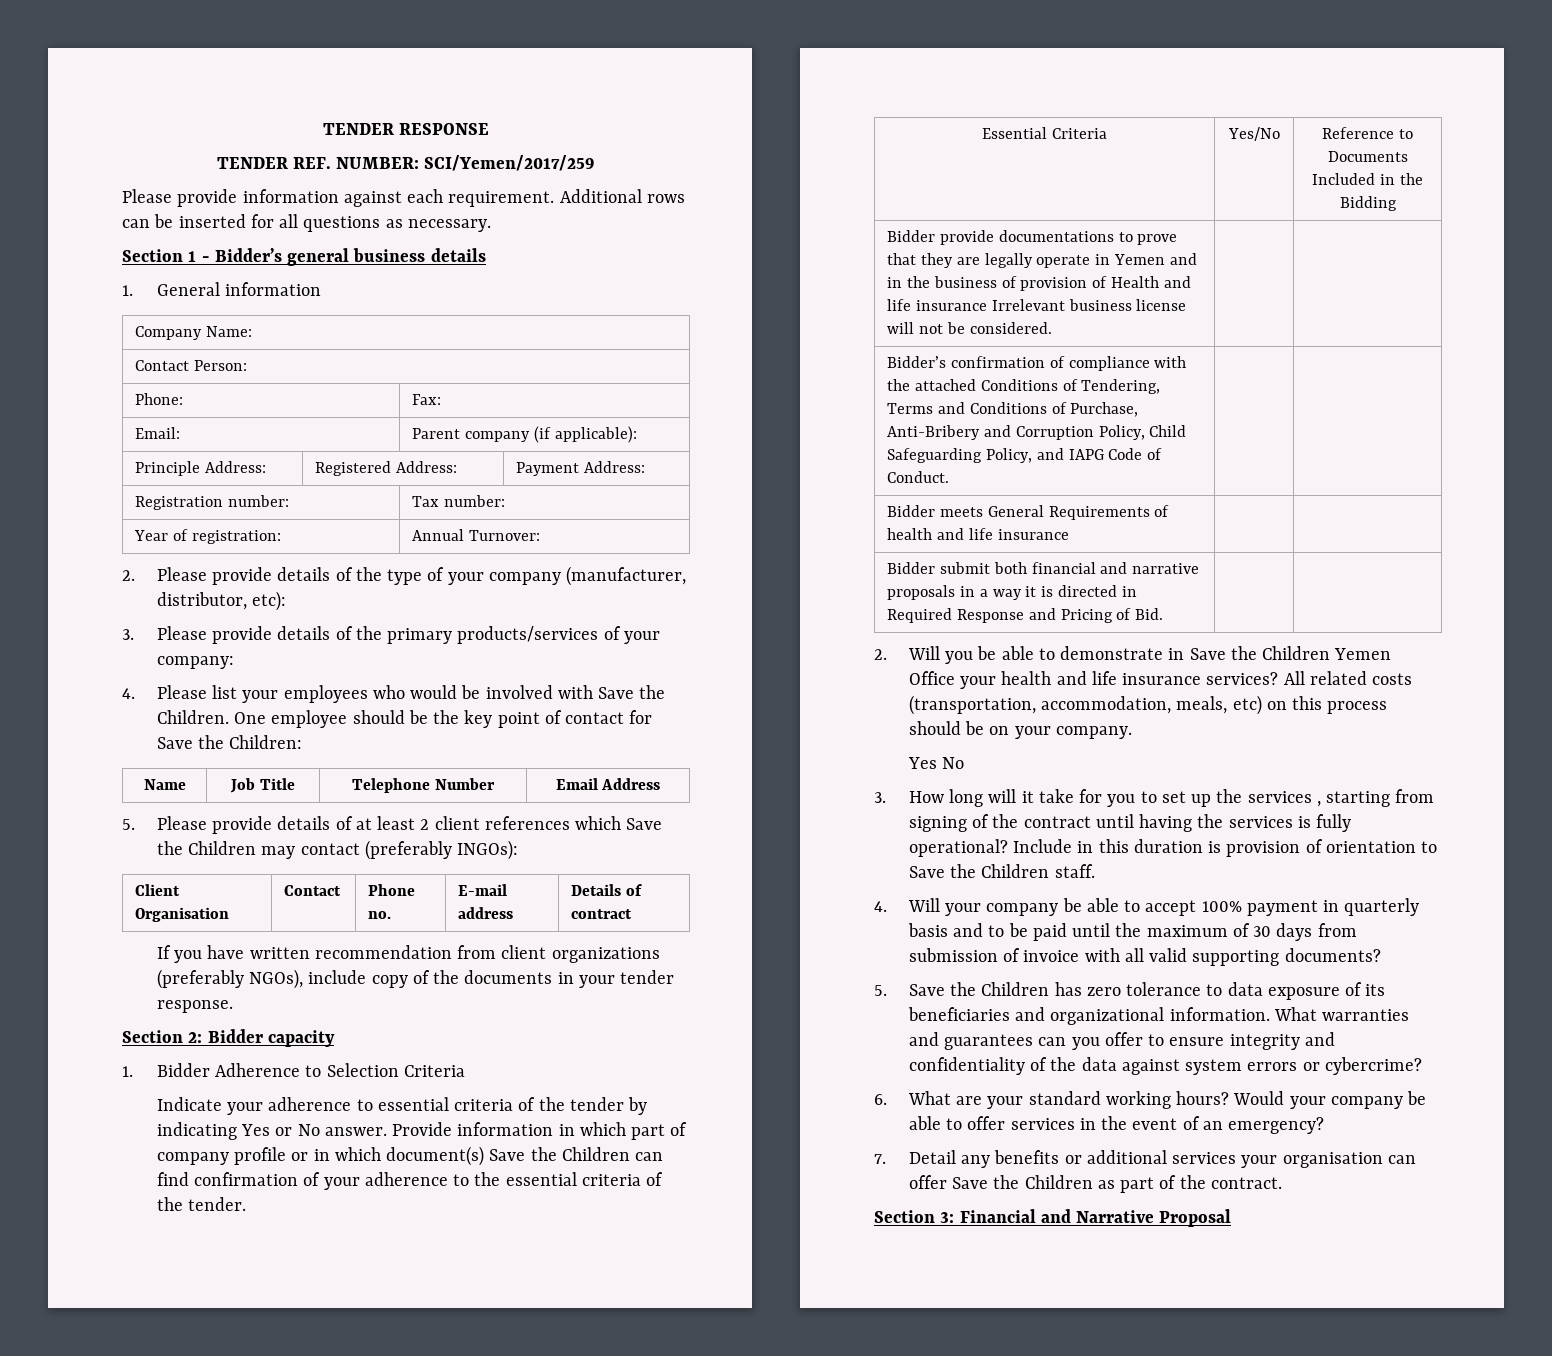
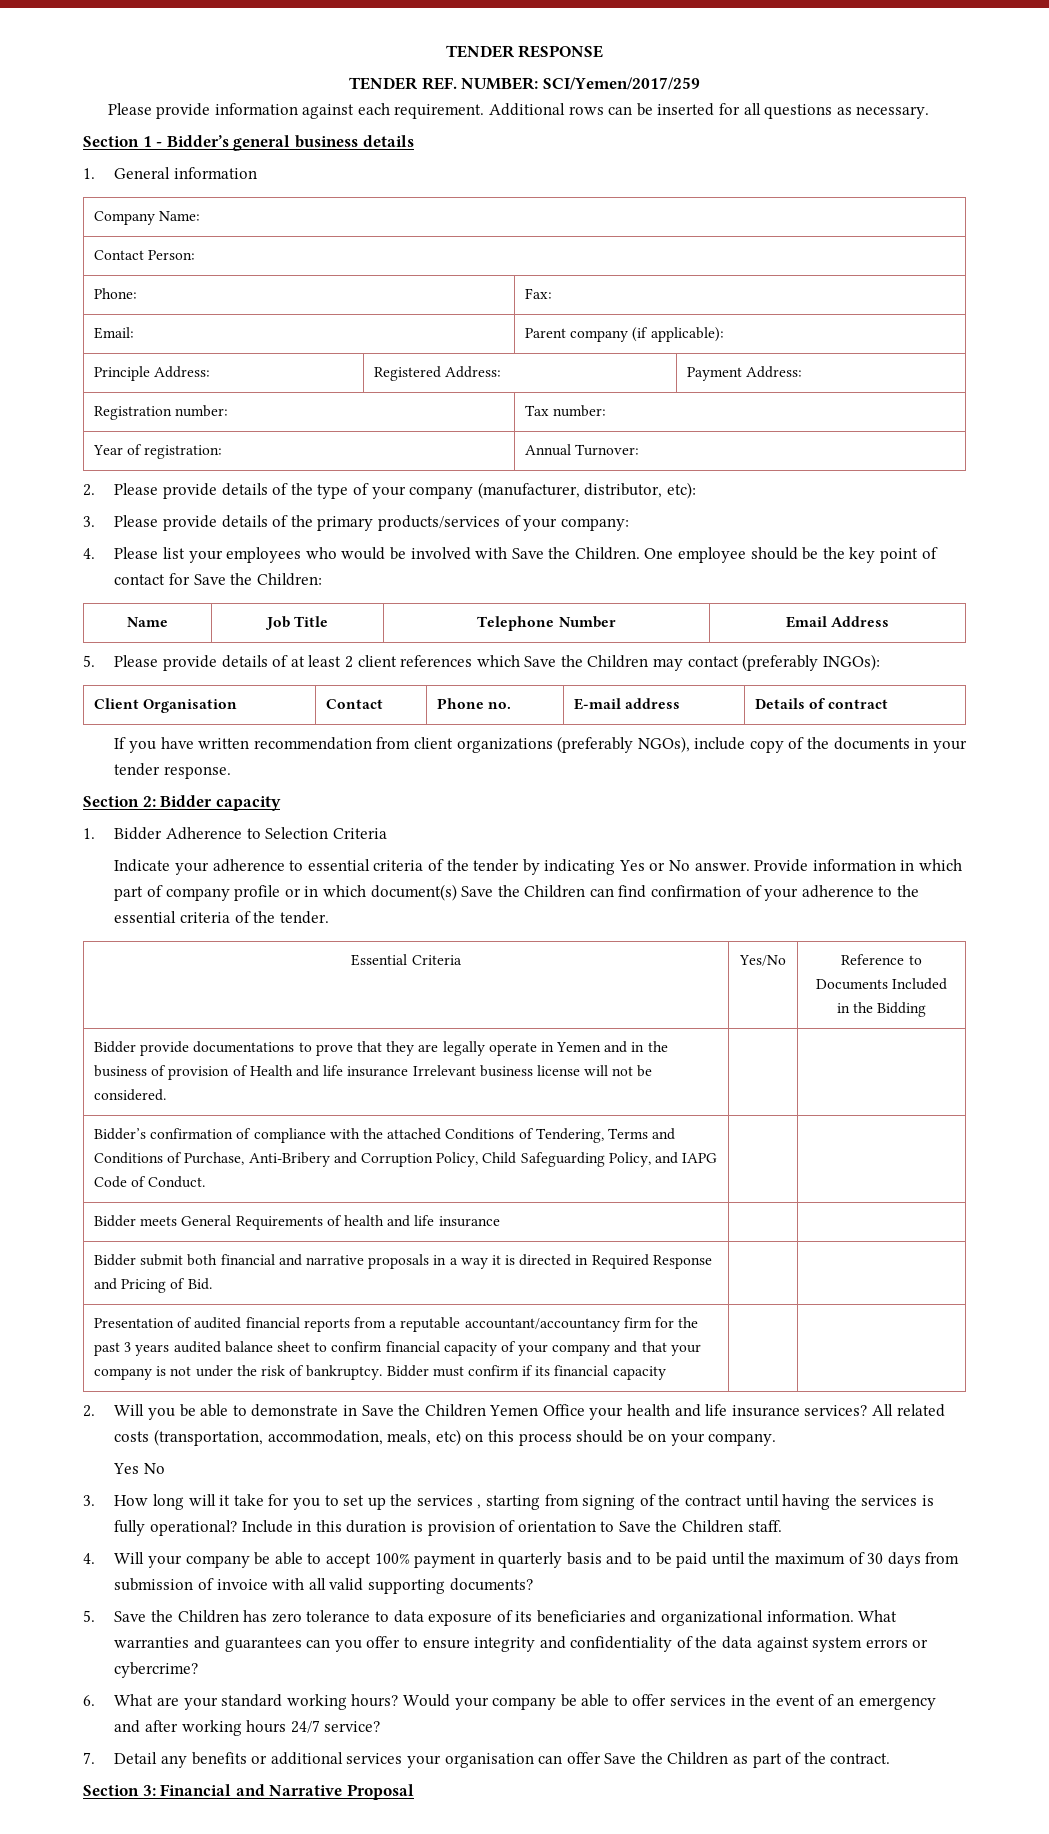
+ Presentation of audited financial reports from a reputable accountant/accountancy firm for the past 3 years audited balance sheet to confirm financial capacity of your company and that your company is not under the risk of bankruptcy. Bidder must confirm if its financial capacity
- Would your company be able to offer services in the event of an emergency?
+ Would your company be able to offer services in the event of an emergency and after working hours 24/7 service?

